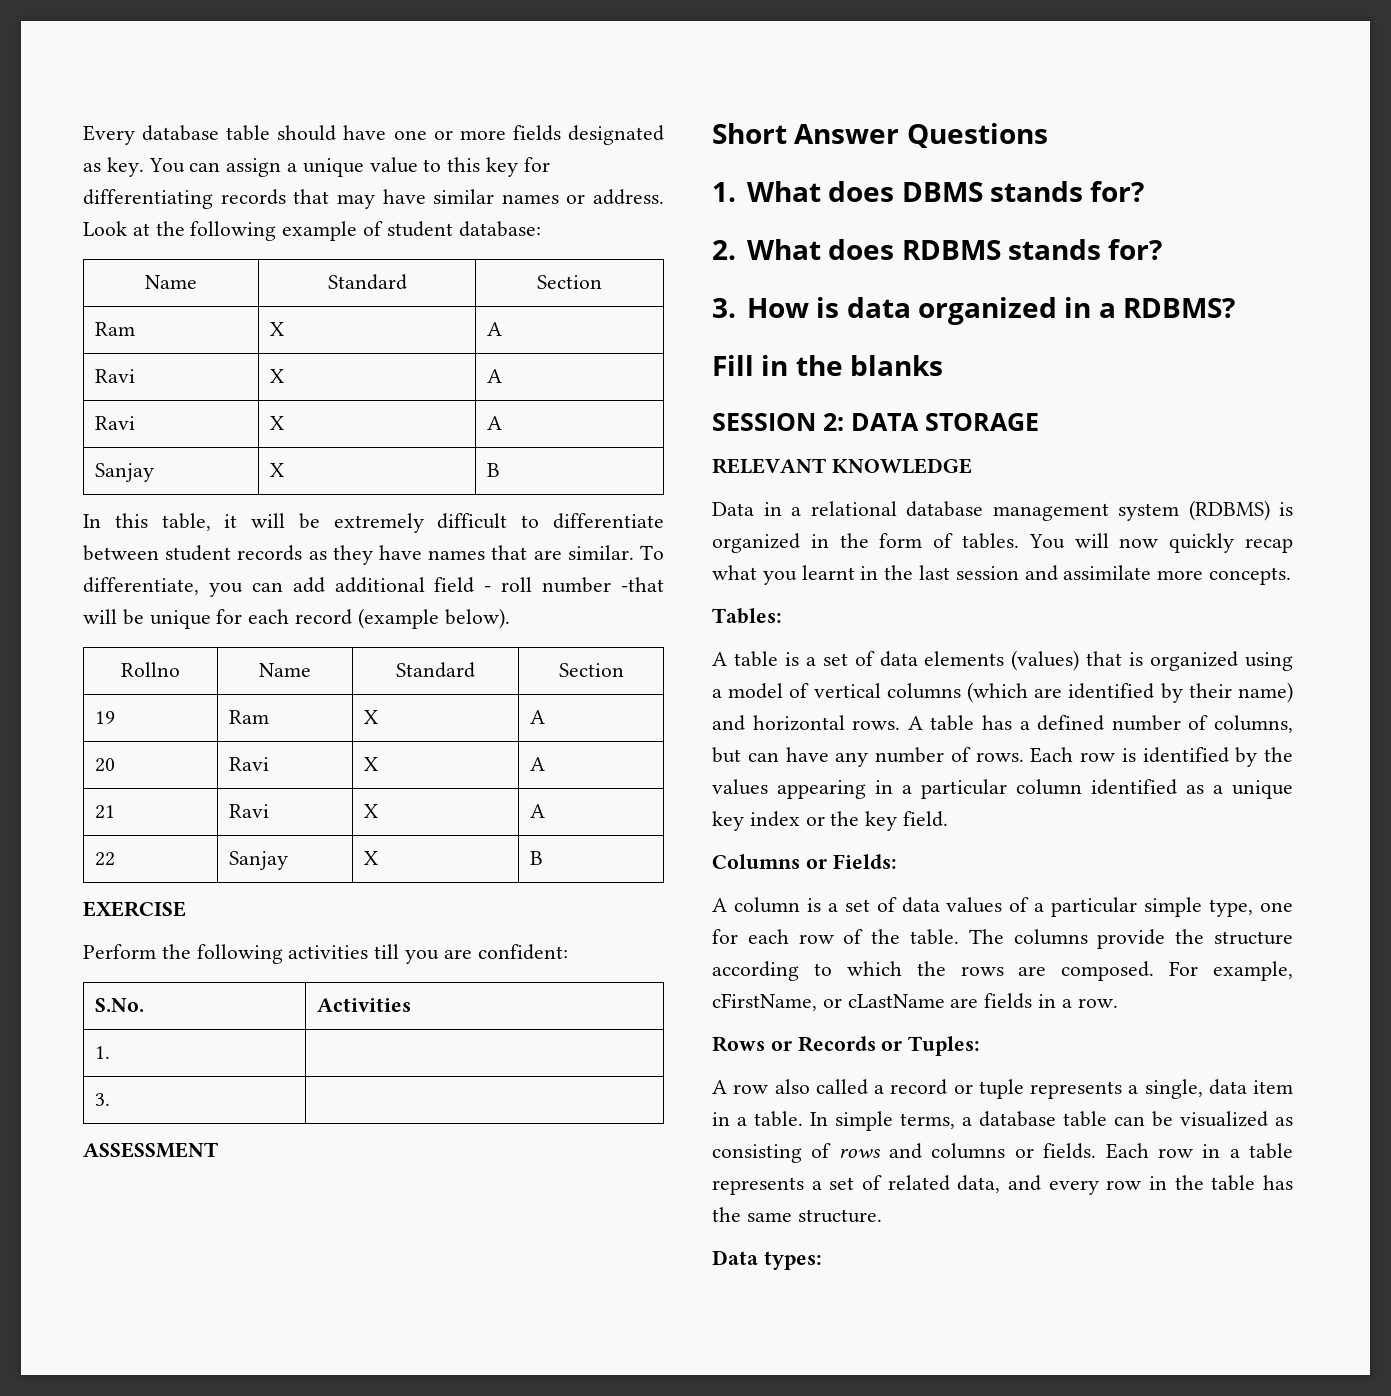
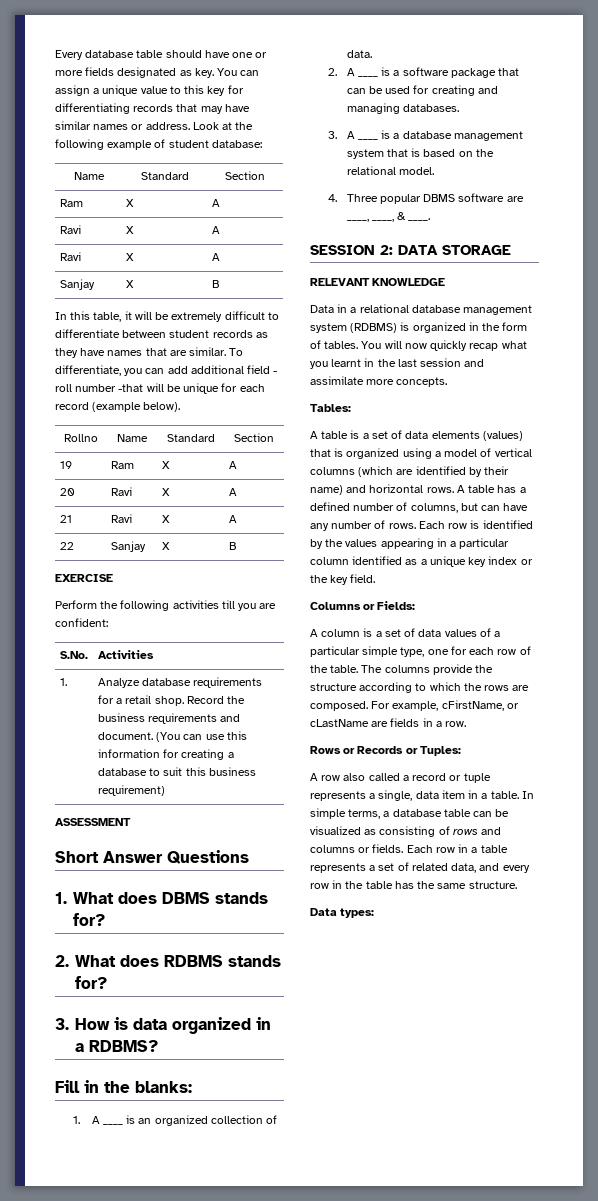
- 1. |
- 3. |
+ 1. | Analyze database requirements for a retail shop. Record the business requirements and document. (You can use this information for creating a database to suit this business requirement)
- Fill in the blanks
+ Fill in the blanks:
+ 1. A ____ is an organized collection of data.
+ 2. A ____ is a software package that can be used for creating and managing databases.
+ 3. A ____ is a database management system that is based on the relational model.
+ 4. Three popular DBMS software are ____, ____, & ____.

